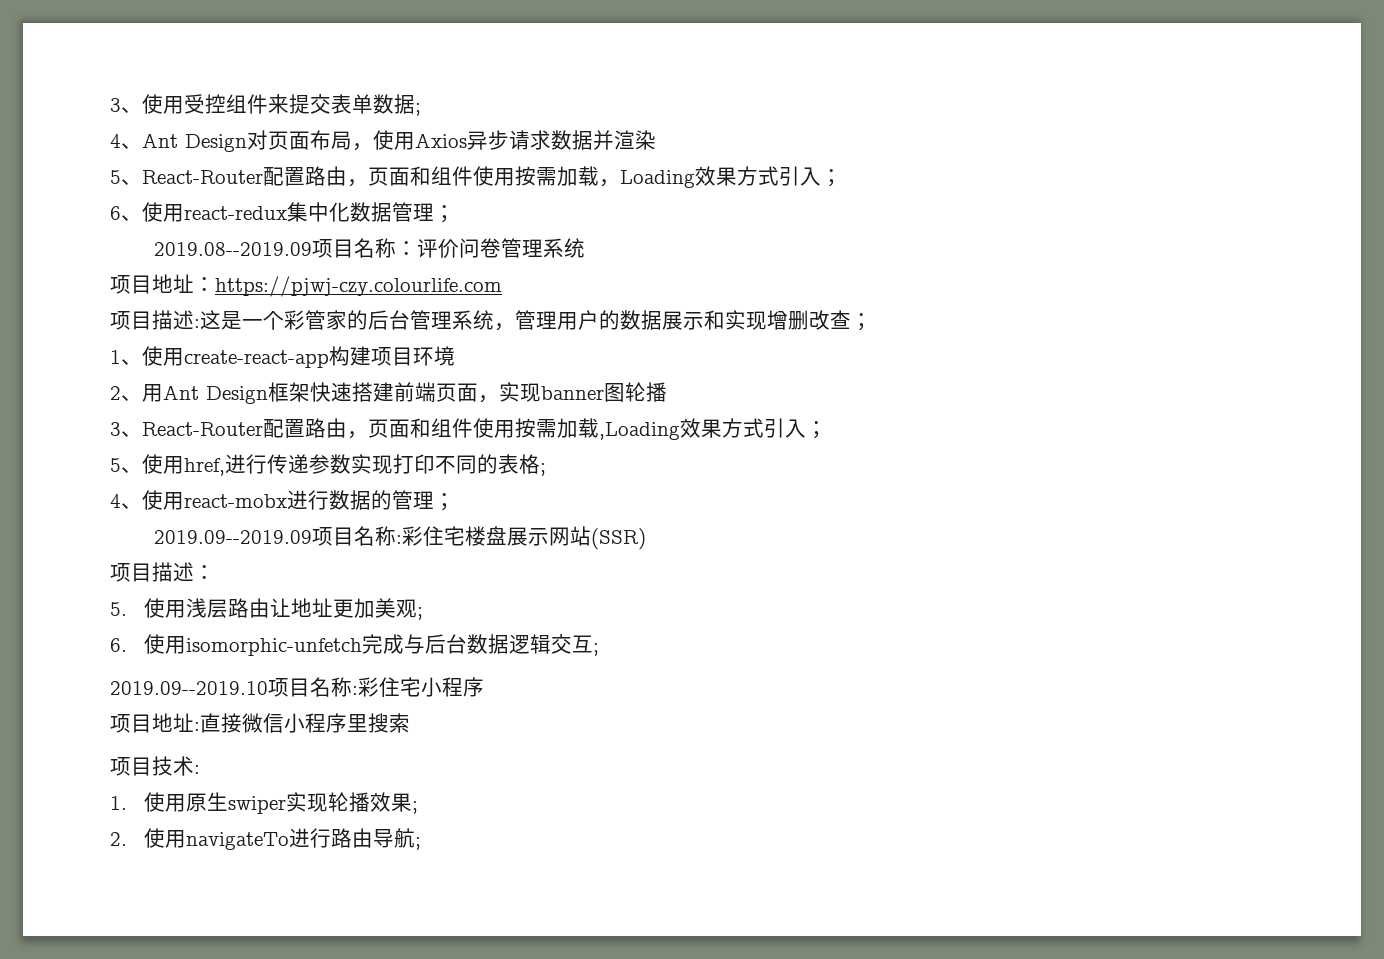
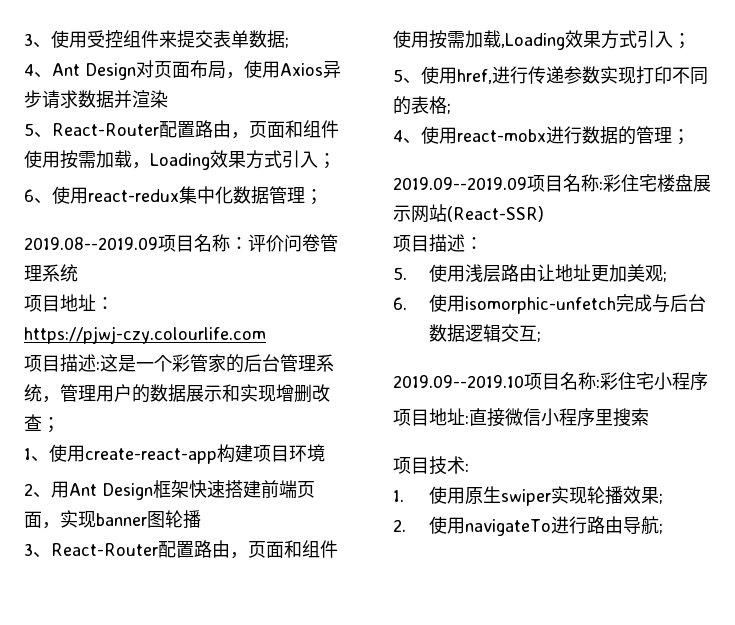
- 2019.09--2019.09项目名称:彩住宅楼盘展示网站(SSR)
+ 2019.09--2019.09项目名称:彩住宅楼盘展示网站(React-SSR)

